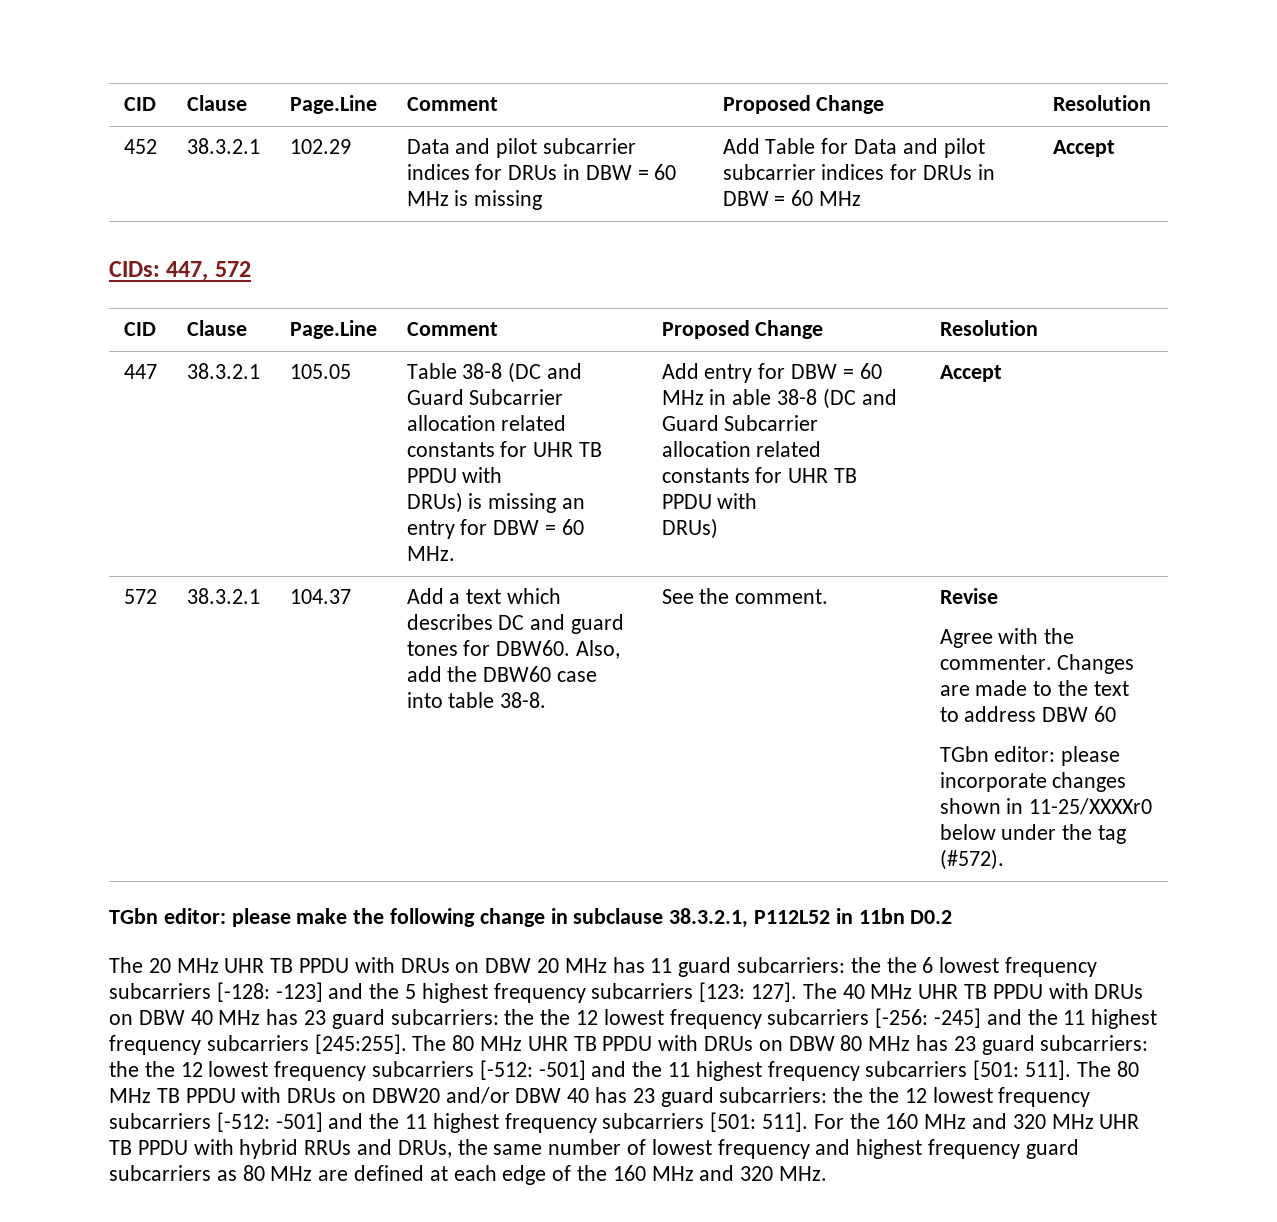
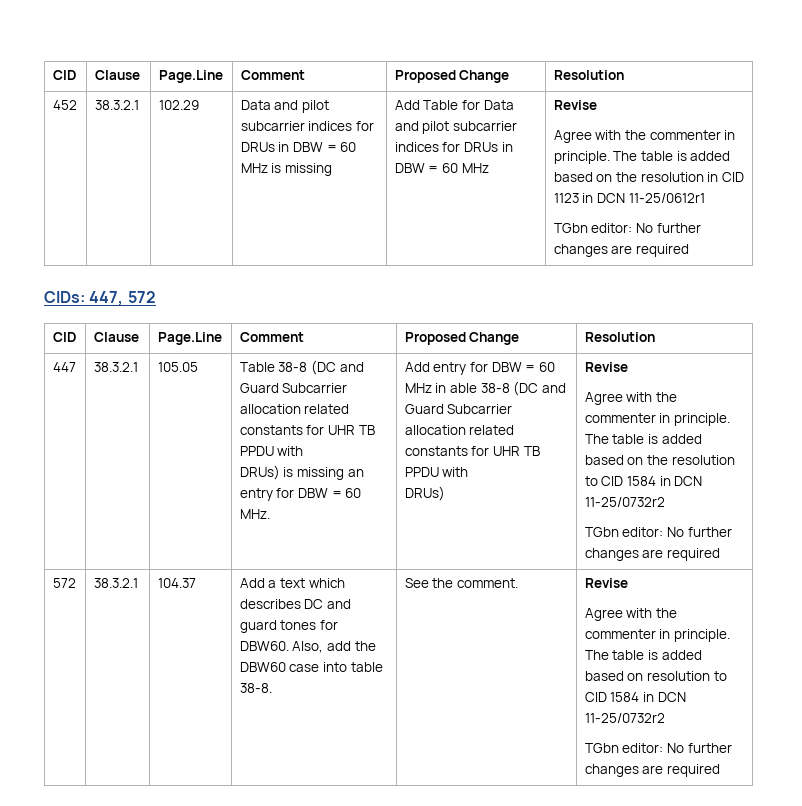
- Add Table for Data and pilot subcarrier indices for DRUs in DBW = 60 MHz | Accept
+ Add Table for Data and pilot subcarrier indices for DRUs in DBW = 60 MHz | Revise
+ Agree with the commenter in principle. The table is added based on the resolution in CID 1123 in DCN 11-25/0612r1
+ TGbn editor: No further changes are required
- DRUs) | Accept
+ DRUs) | Revise
+ Agree with the commenter in principle. The table is added based on the resolution to CID 1584 in DCN 11-25/0732r2
+ TGbn editor: No further changes are required
- Agree with the commenter. Changes are made to the text to address DBW 60
- TGbn editor: please incorporate changes shown in 11-25/XXXXr0 below under the tag (#572).
- TGbn editor: please make the following change in subclause 38.3.2.1, P112L52 in 11bn D0.2
- The 20 MHz UHR TB PPDU with DRUs on DBW 20 MHz has 11 guard subcarriers: the the 6 lowest frequency subcarriers [-128: -123] and the 5 highest frequency subcarriers [123: 127]. The 40 MHz UHR TB PPDU with DRUs on DBW 40 MHz has 23 guard subcarriers: the the 12 lowest frequency subcarriers [-256: -245] and the 11 highest frequency subcarriers [245:255]. The 80 MHz UHR TB PPDU with DRUs on DBW 80 MHz has 23 guard subcarriers: the the 12 lowest frequency subcarriers [-512: -501] and the 11 highest frequency subcarriers [501: 511]. The 80 MHz TB PPDU with DRUs on DBW20 and/or DBW 40 has 23 guard subcarriers: the the 12 lowest frequency subcarriers [-512: -501] and the 11 highest frequency subcarriers [501: 511]. For the 160 MHz and 320 MHz UHR TB PPDU with hybrid RRUs and DRUs, the same number of lowest frequency and highest frequency guard subcarriers as 80 MHz are defined at each edge of the 160 MHz and 320 MHz.
+ Agree with the commenter in principle. The table is added based on resolution to CID 1584 in DCN 11-25/0732r2
+ TGbn editor: No further changes are required

